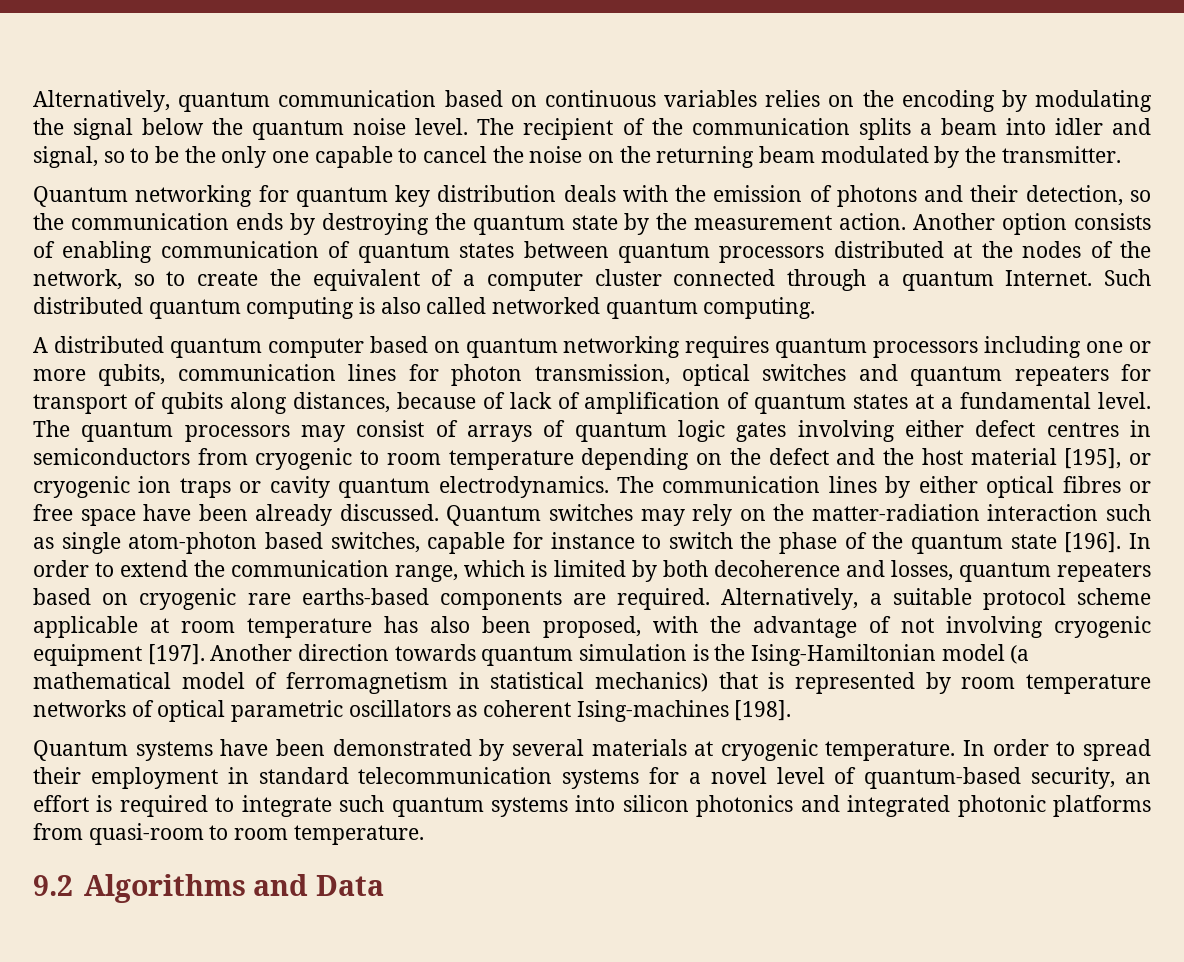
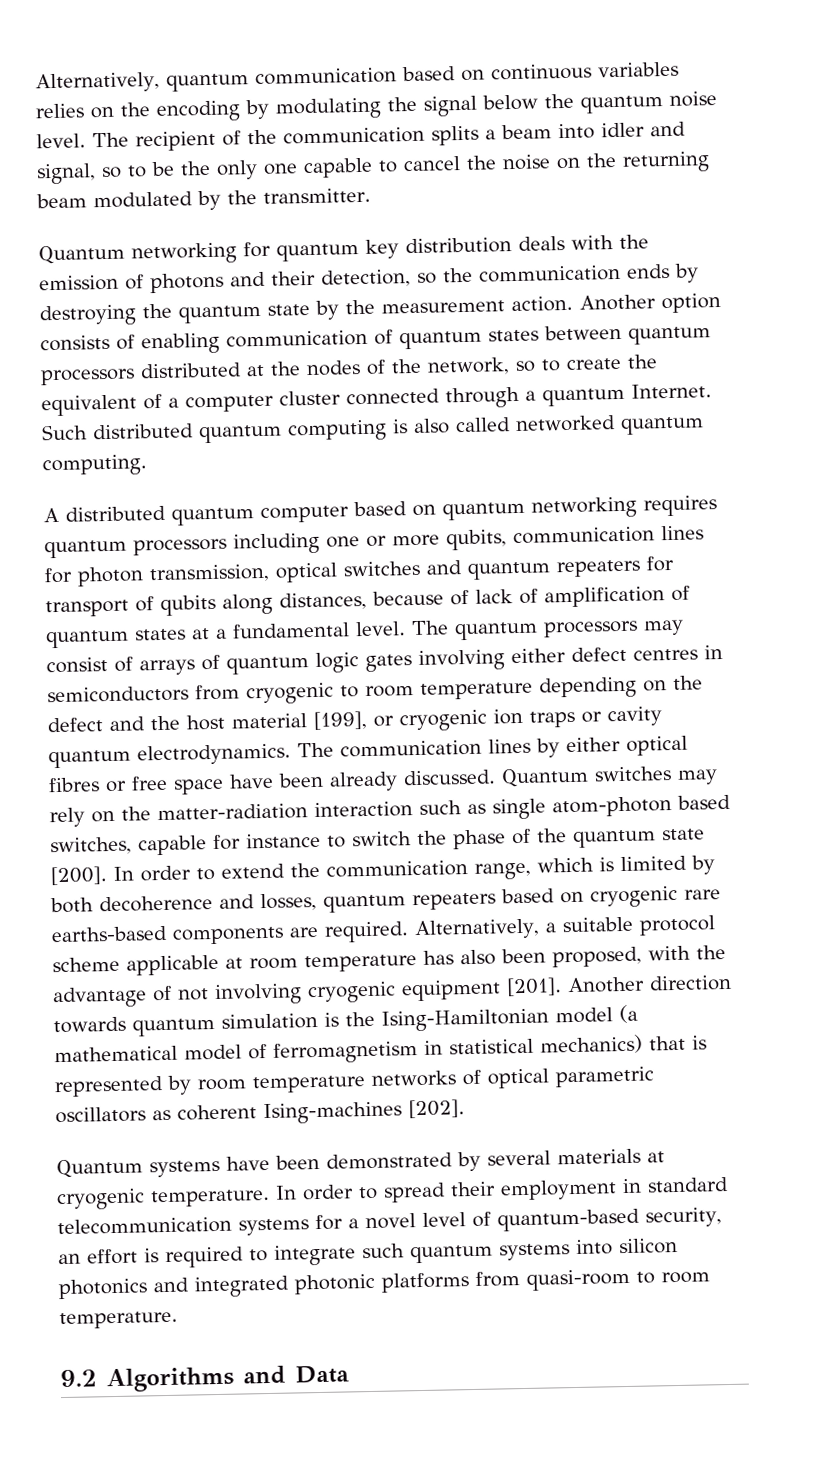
- The quantum processors may consist of arrays of quantum logic gates involving either defect centres in semiconductors from cryogenic to room temperature depending on the defect and the host material [195], or cryogenic ion traps or cavity quantum electrodynamics.
+ The quantum processors may consist of arrays of quantum logic gates involving either defect centres in semiconductors from cryogenic to room temperature depending on the defect and the host material [199], or cryogenic ion traps or cavity quantum electrodynamics.
- Quantum switches may rely on the matter-radiation interaction such as single atom-photon based switches, capable for instance to switch the phase of the quantum state [196].
+ Quantum switches may rely on the matter-radiation interaction such as single atom-photon based switches, capable for instance to switch the phase of the quantum state [200].
- Alternatively, a suitable protocol scheme applicable at room temperature has also been proposed, with the advantage of not involving cryogenic equipment [197].
+ Alternatively, a suitable protocol scheme applicable at room temperature has also been proposed, with the advantage of not involving cryogenic equipment [201].
- Another direction towards quantum simulation is the Ising-Hamiltonian model (a mathematical model of ferromagnetism in statistical mechanics) that is represented by room temperature networks of optical parametric oscillators as coherent Ising-machines [198].
+ Another direction towards quantum simulation is the Ising-Hamiltonian model (a mathematical model of ferromagnetism in statistical mechanics) that is represented by room temperature networks of optical parametric oscillators as coherent Ising-machines [202].

